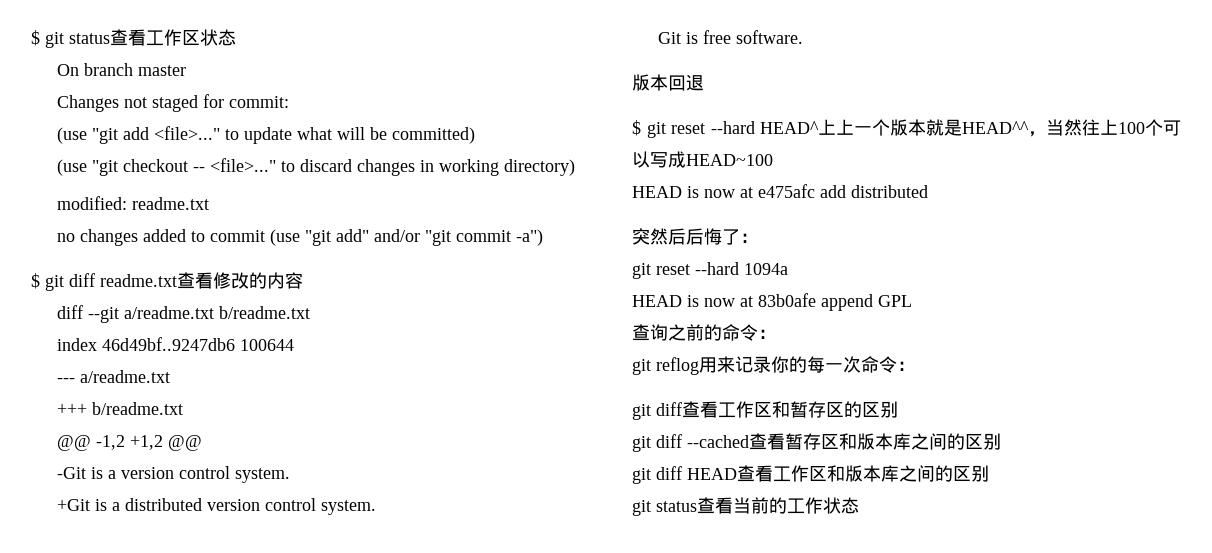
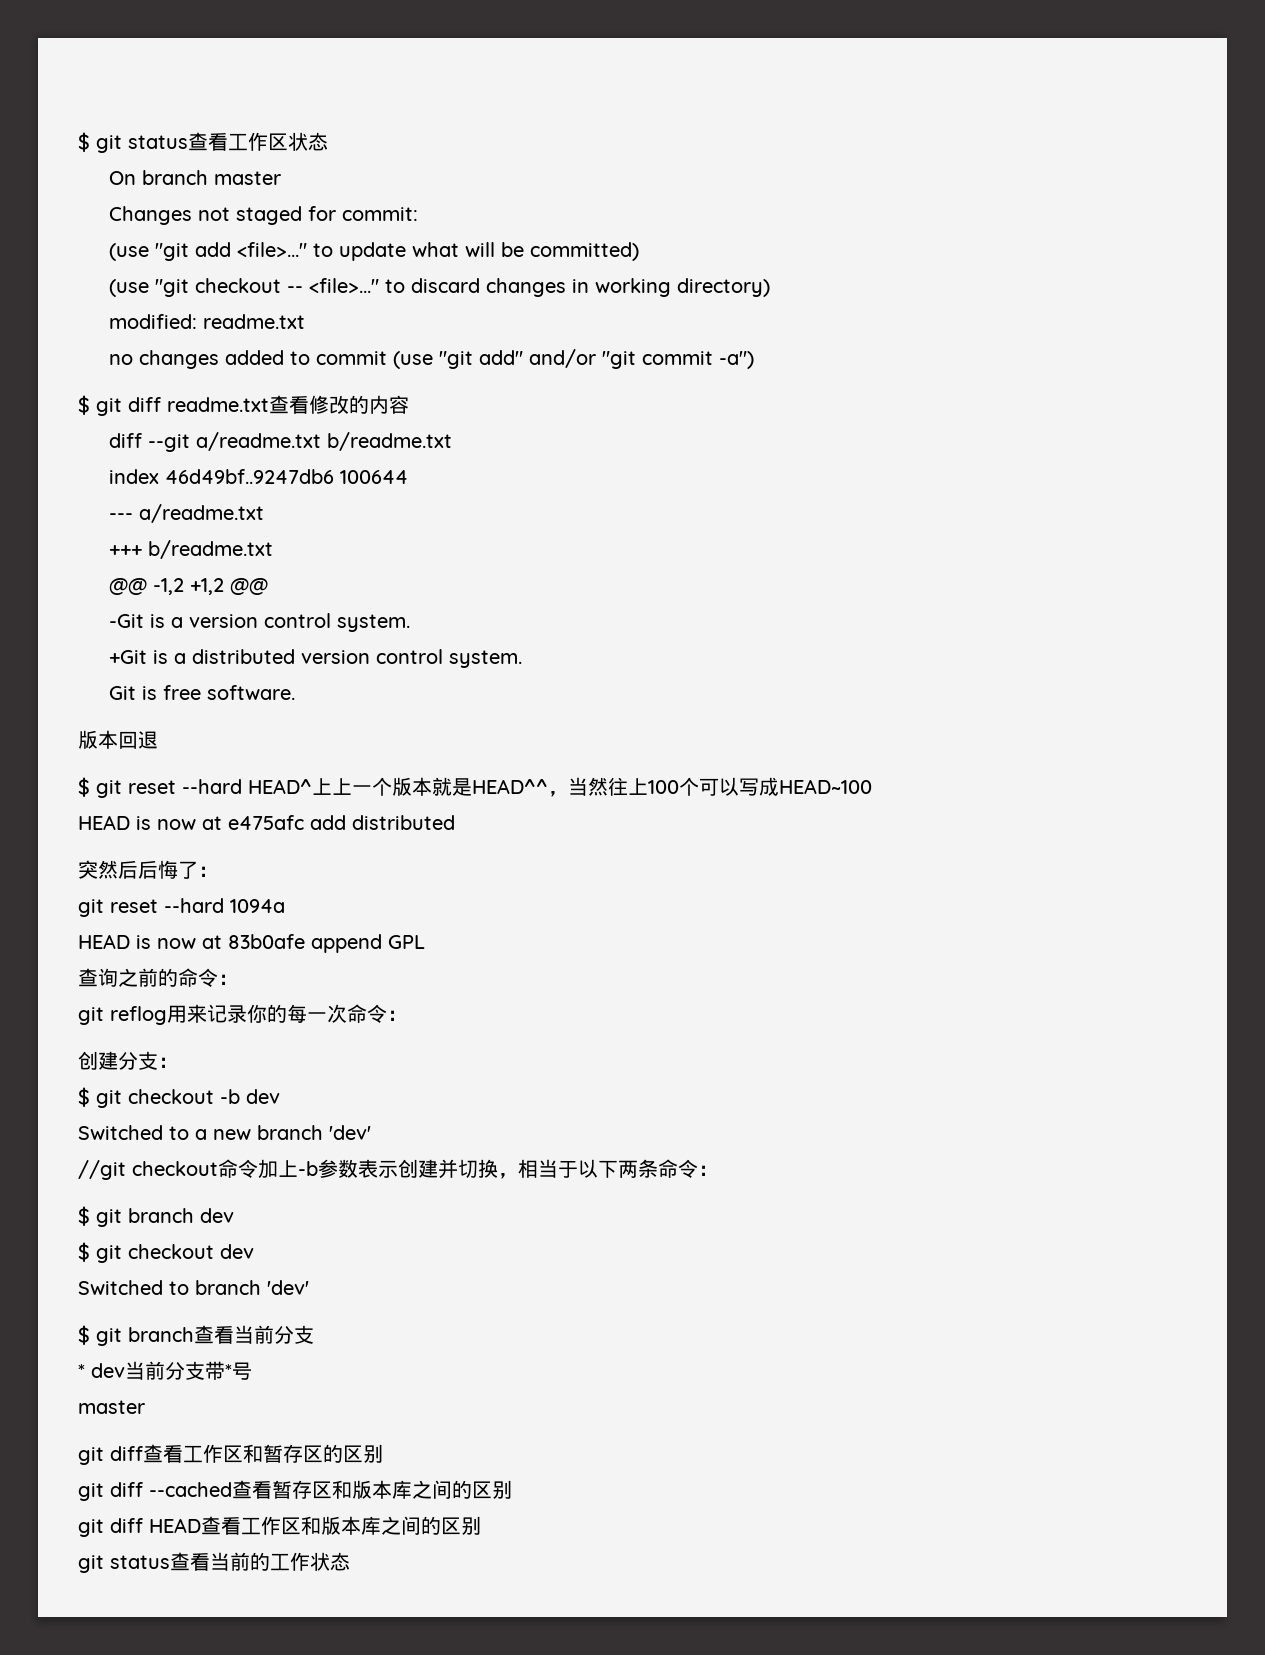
+ 创建分支：
+ $ git checkout -b dev
+ Switched to a new branch 'dev'
+ //git checkout命令加上-b参数表示创建并切换，相当于以下两条命令：
+ $ git branch dev
+ $ git checkout dev
+ Switched to branch 'dev'
+ $ git branch查看当前分支
+ * dev当前分支带*号
+ master

